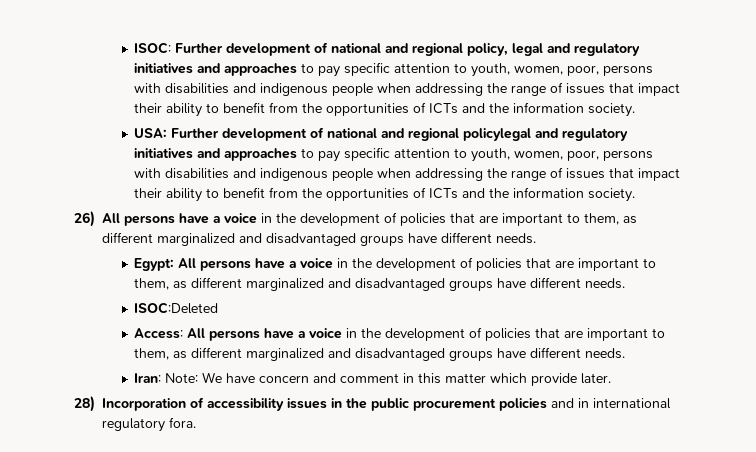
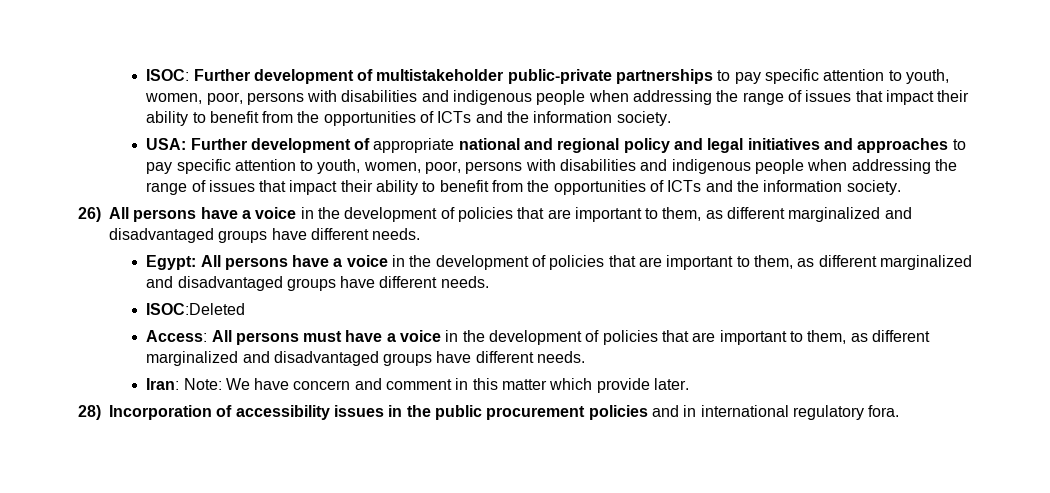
- ISOC: Further development of national and regional policy, legal and regulatory initiatives and approaches to pay specific attention to youth, women, poor, persons with disabilities and indigenous people when addressing the range of issues that impact their ability to benefit from the opportunities of ICTs and the information society.
+ ISOC: Further development of multistakeholder public-private partnerships to pay specific attention to youth, women, poor, persons with disabilities and indigenous people when addressing the range of issues that impact their ability to benefit from the opportunities of ICTs and the information society.
- USA: Further development of national and regional policylegal and regulatory initiatives and approaches to pay specific attention to youth, women, poor, persons with disabilities and indigenous people when addressing the range of issues that impact their ability to benefit from the opportunities of ICTs and the information society.
+ USA: Further development of appropriate national and regional policy and legal initiatives and approaches to pay specific attention to youth, women, poor, persons with disabilities and indigenous people when addressing the range of issues that impact their ability to benefit from the opportunities of ICTs and the information society.
- Access: All persons have a voice in the development of policies that are important to them, as different marginalized and disadvantaged groups have different needs.
+ Access: All persons must have a voice in the development of policies that are important to them, as different marginalized and disadvantaged groups have different needs.

